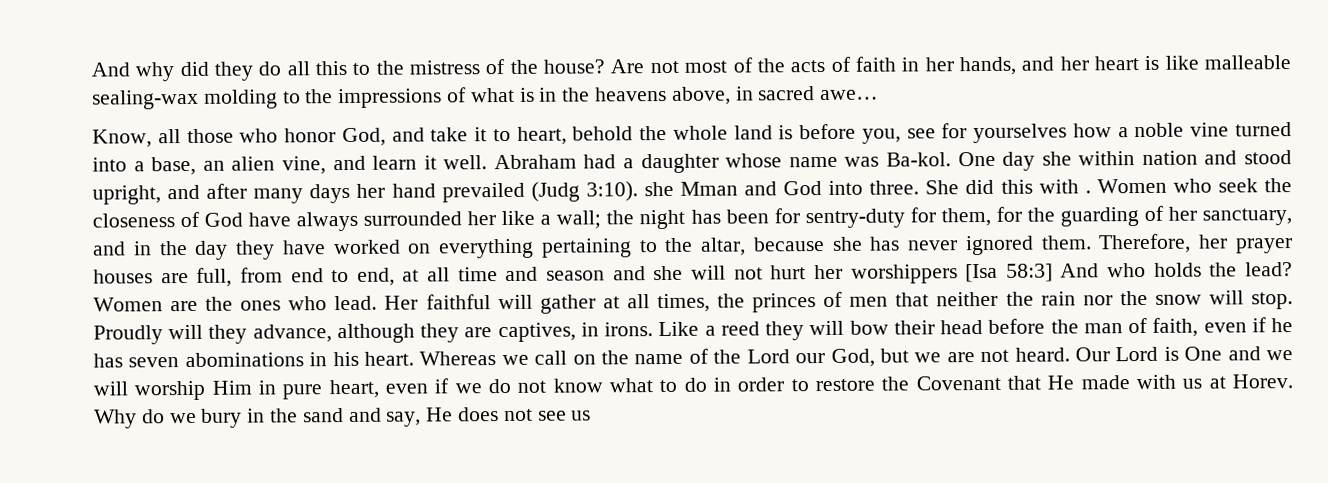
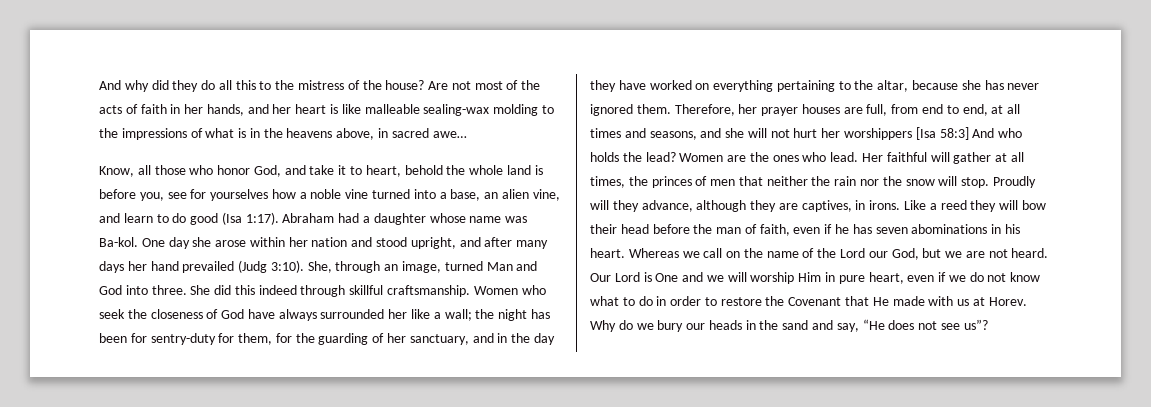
- Know, all those who honor God, and take it to heart, behold the whole land is before you, see for yourselves how a noble vine turned into a base, an alien vine, and learn it well.
+ Know, all those who honor God, and take it to heart, behold the whole land is before you, see for yourselves how a noble vine turned into a base, an alien vine, and learn to do good (Isa 1:17).
- One day she within nation and stood upright, and after many days her hand prevailed (Judg 3:10). she Mman and God into three.
+ One day she arose within her nation and stood upright, and after many days her hand prevailed (Judg 3:10). She, through an image, turned Man and God into three.
- She did this with .
+ She did this indeed through skillful craftsmanship.
- Therefore, her prayer houses are full, from end to end, at all time and season and she will not hurt her worshippers [Isa 58:3] And who holds the lead?
+ Therefore, her prayer houses are full, from end to end, at all times and seasons, and she will not hurt her worshippers [Isa 58:3] And who holds the lead?
- Why do we bury in the sand and say, He does not see us
+ Why do we bury our heads in the sand and say, “He does not see us”?

